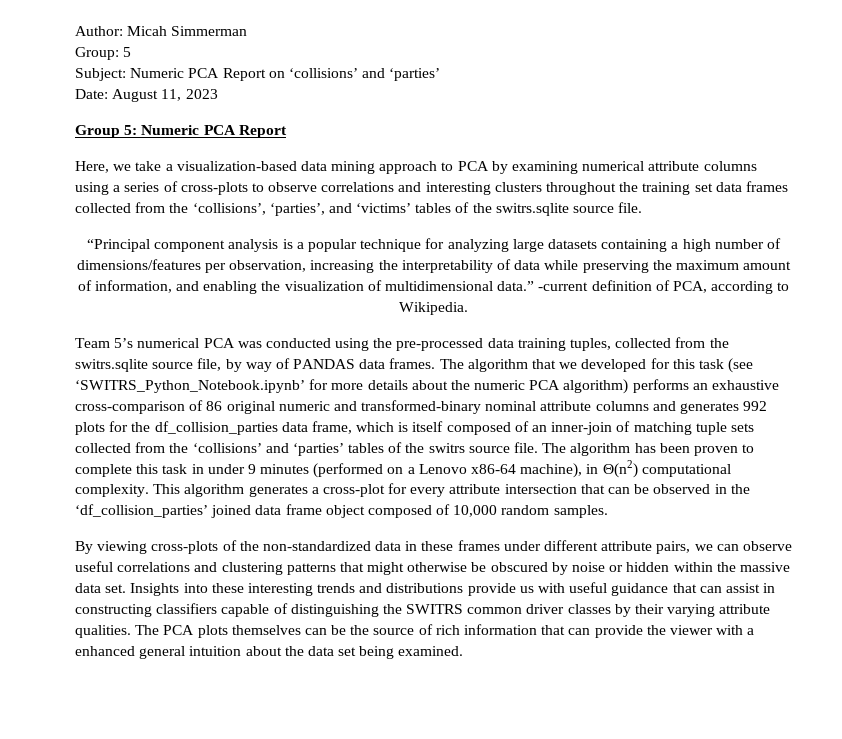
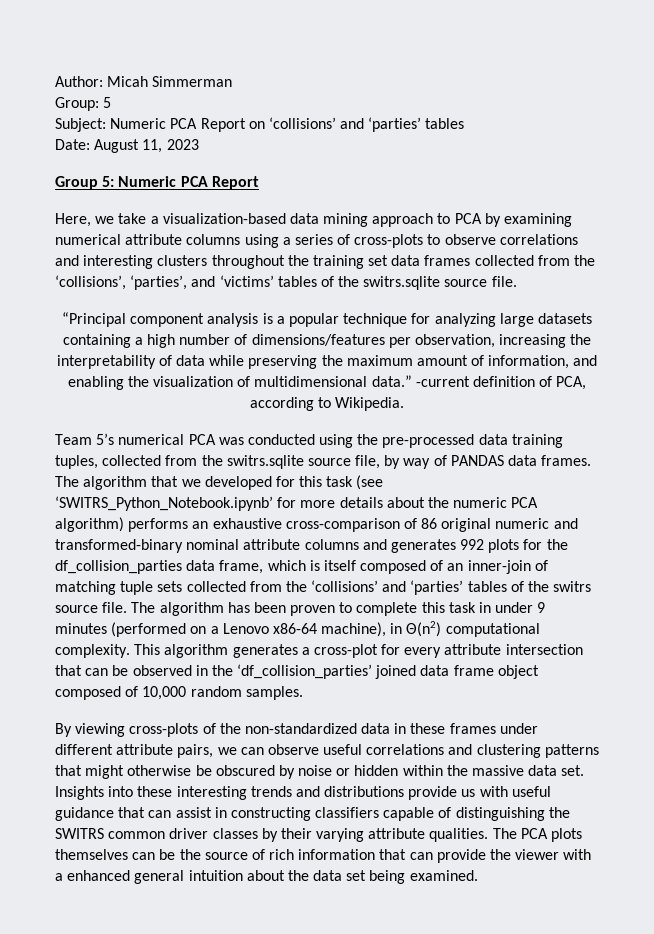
- Subject: Numeric PCA Report on ‘collisions’ and ‘parties’
+ Subject: Numeric PCA Report on ‘collisions’ and ‘parties’ tables

